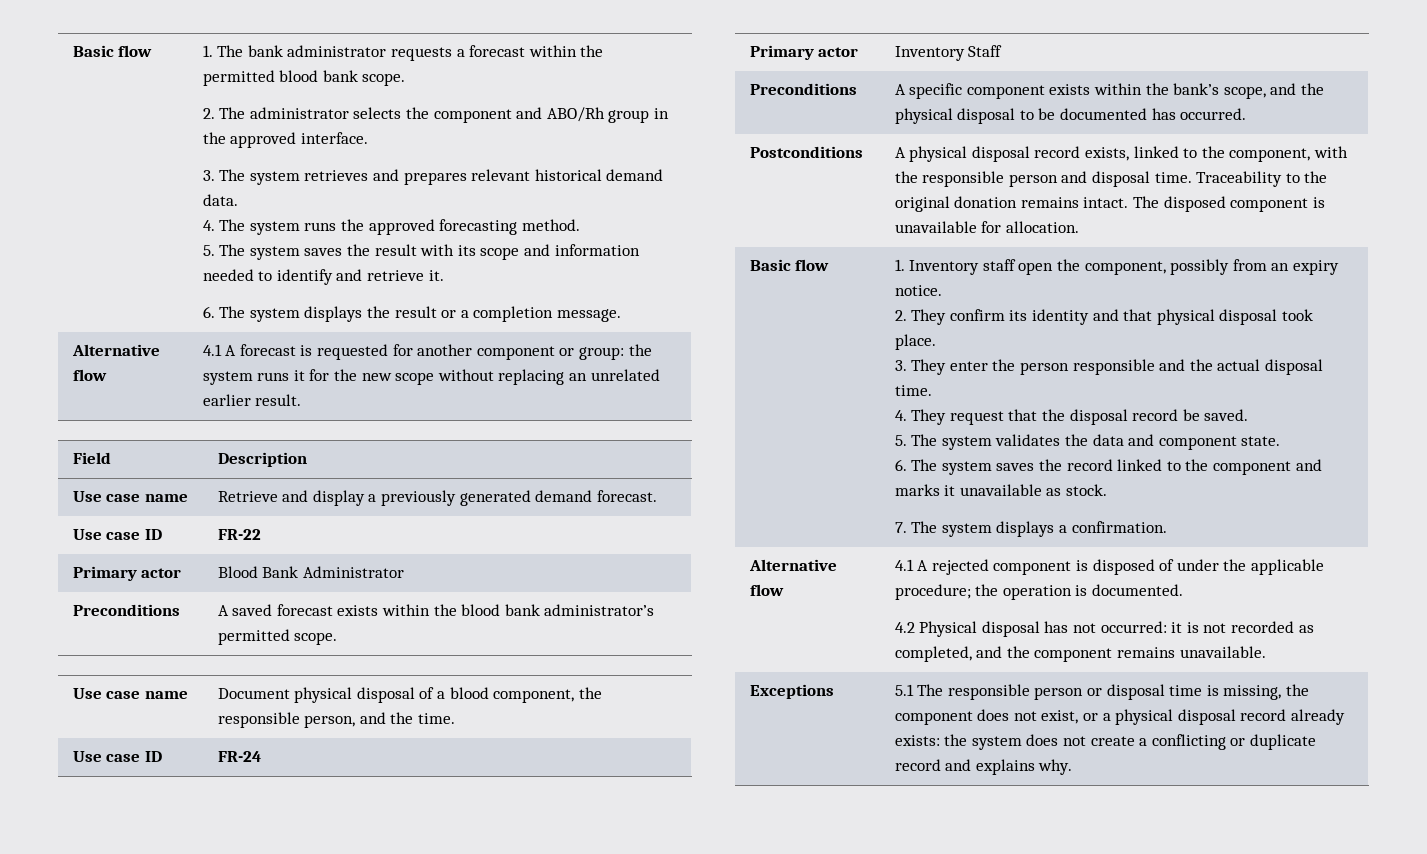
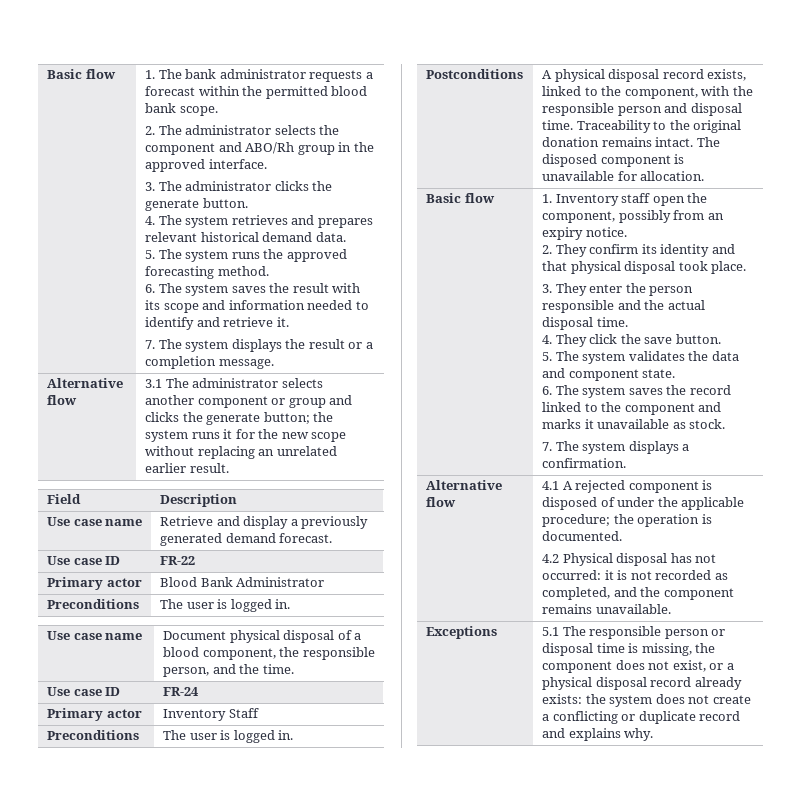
- 3. The system retrieves and prepares relevant historical demand data.
+ 3. The administrator clicks the generate button.
+ 4. The system retrieves and prepares relevant historical demand data.
- 4. The system runs the approved forecasting method.
+ 5. The system runs the approved forecasting method.
- 5. The system saves the result with its scope and information needed to identify and retrieve it.
+ 6. The system saves the result with its scope and information needed to identify and retrieve it.
- 6. The system displays the result or a completion message.
+ 7. The system displays the result or a completion message.
- Alternative flow | 4.1 A forecast is requested for another component or group: the system runs it for the new scope without replacing an unrelated earlier result.
+ Alternative flow | 3.1 The administrator selects another component or group and clicks the generate button; the system runs it for the new scope without replacing an unrelated earlier result.
  Primary actor | Blood Bank Administrator
- Preconditions | A saved forecast exists within the blood bank administrator’s permitted scope.
+ Preconditions | The user is logged in.
  Primary actor | Inventory Staff
- Preconditions | A specific component exists within the bank’s scope, and the physical disposal to be documented has occurred.
+ Preconditions | The user is logged in.
- 4. They request that the disposal record be saved.
+ 4. They click the save button.

